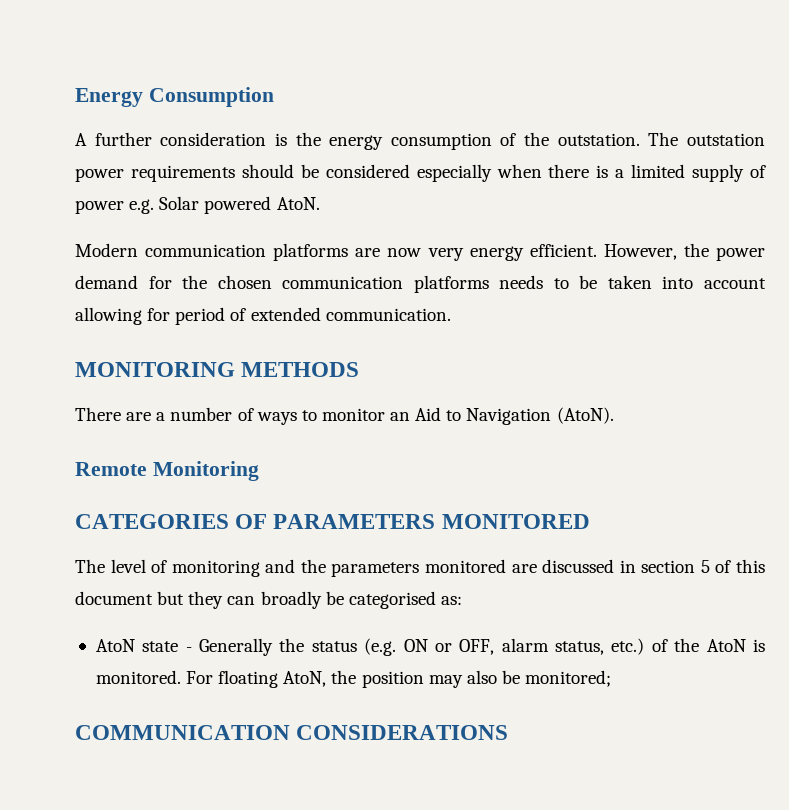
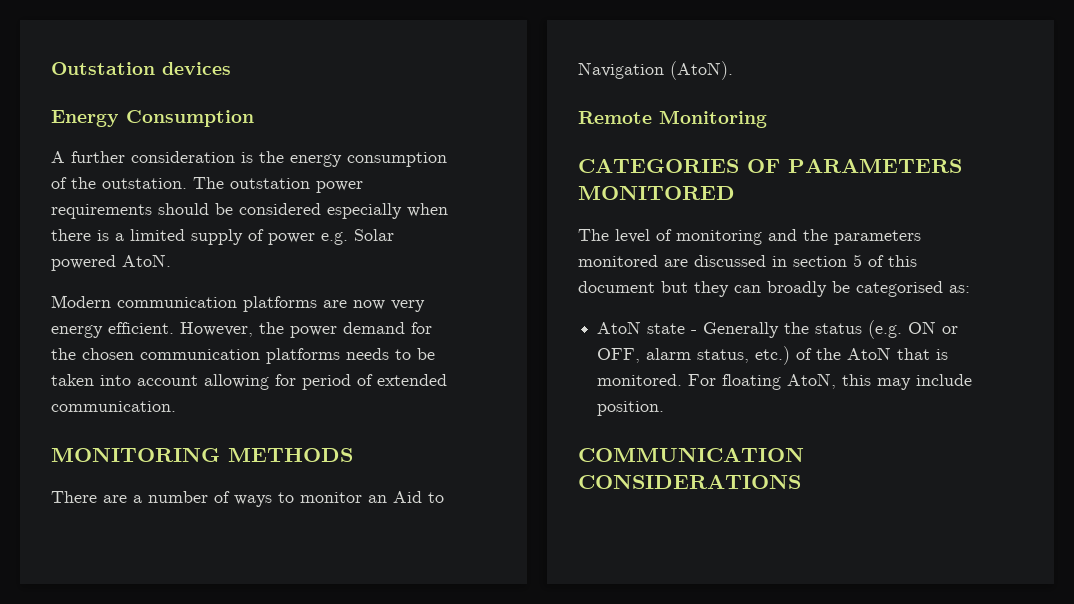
+ Outstation devices
- AtoN state - Generally the status (e.g. ON or OFF, alarm status, etc.) of the AtoN is monitored.
+ AtoN state - Generally the status (e.g. ON or OFF, alarm status, etc.) of the AtoN that is monitored.
- For floating AtoN, the position may also be monitored;
+ For floating AtoN, this may include position.

